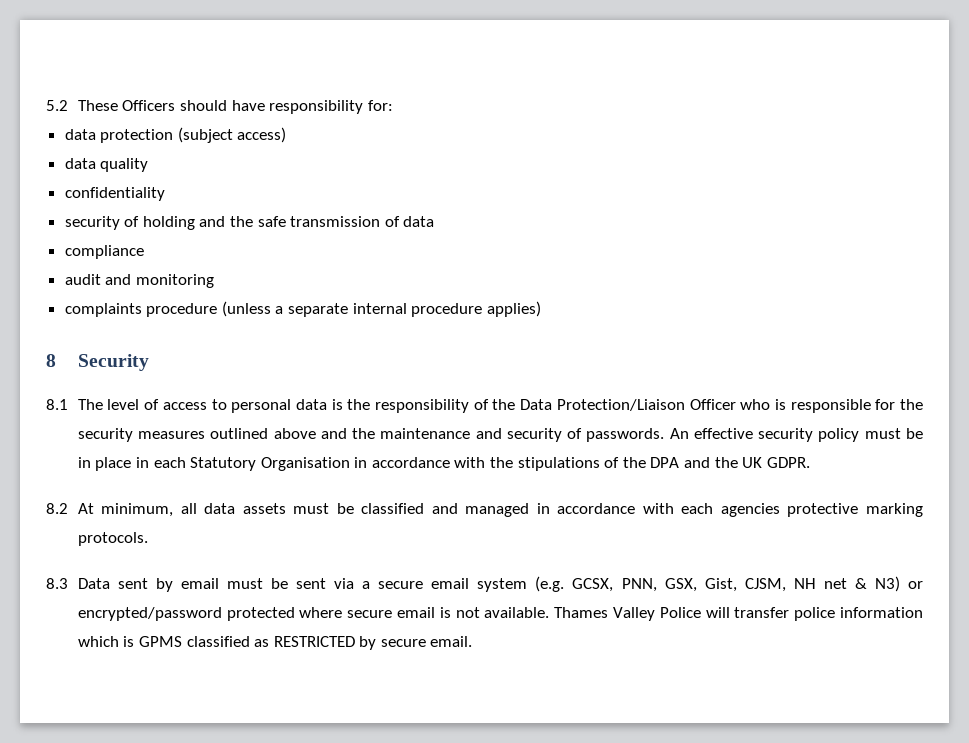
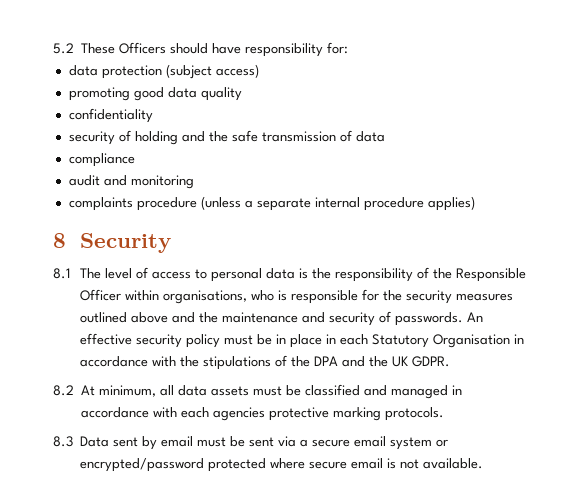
- data quality
+ promoting good data quality
- 8.1 The level of access to personal data is the responsibility of the Data Protection/Liaison Officer who is responsible for the security measures outlined above and the maintenance and security of passwords.
+ 8.1 The level of access to personal data is the responsibility of the Responsible Officer within organisations, who is responsible for the security measures outlined above and the maintenance and security of passwords.
- 8.3 Data sent by email must be sent via a secure email system (e.g. GCSX, PNN, GSX, Gist, CJSM, NH net & N3) or encrypted/password protected where secure email is not available. Thames Valley Police will transfer police information which is GPMS classified as RESTRICTED by secure email.
+ 8.3 Data sent by email must be sent via a secure email system or encrypted/password protected where secure email is not available.

